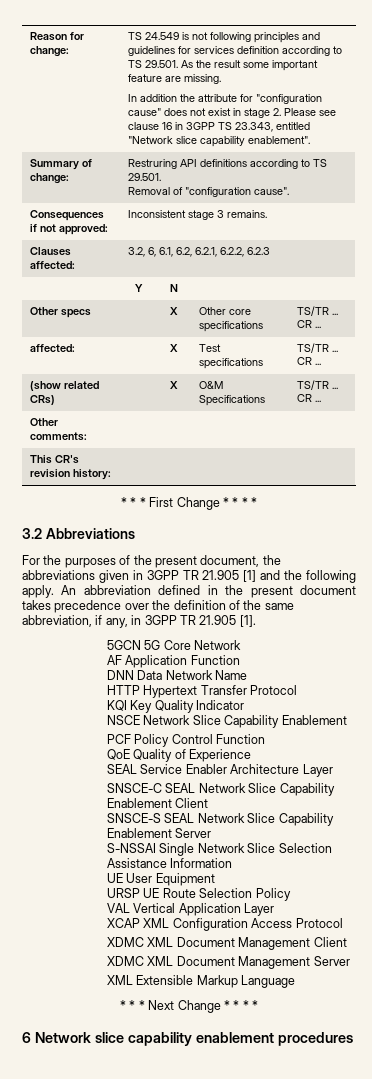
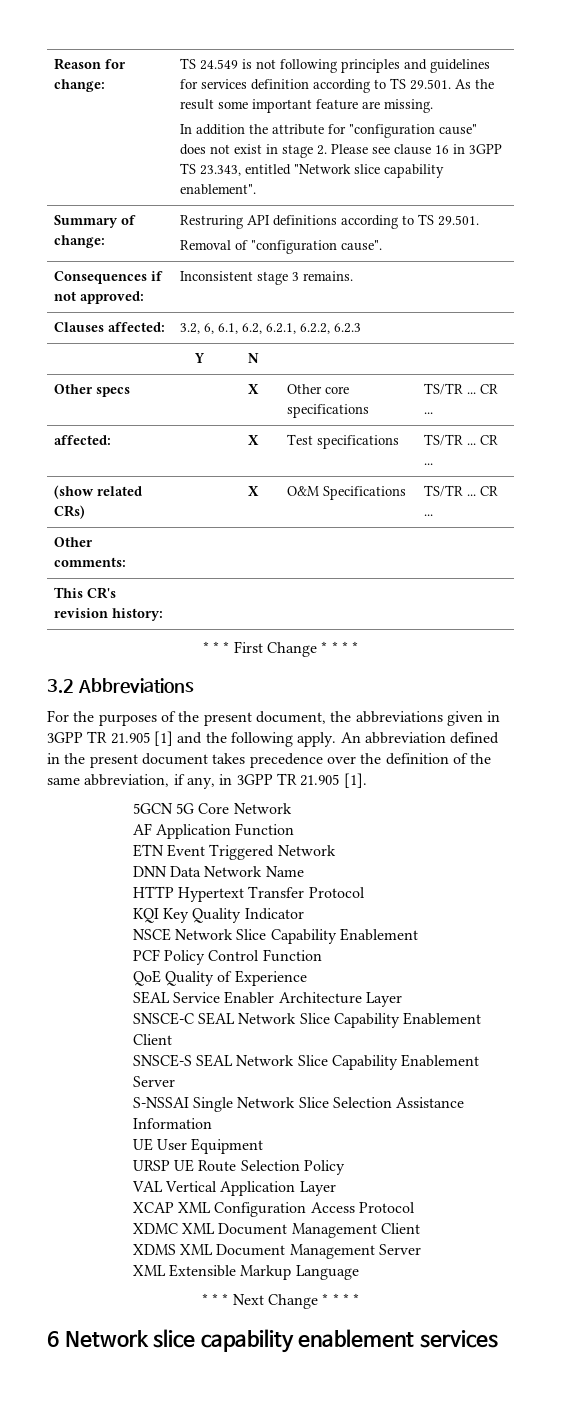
+ ETN Event Triggered Network
- XDMC XML Document Management Server
+ XDMS XML Document Management Server
- 6 Network slice capability enablement procedures
+ 6 Network slice capability enablement services

